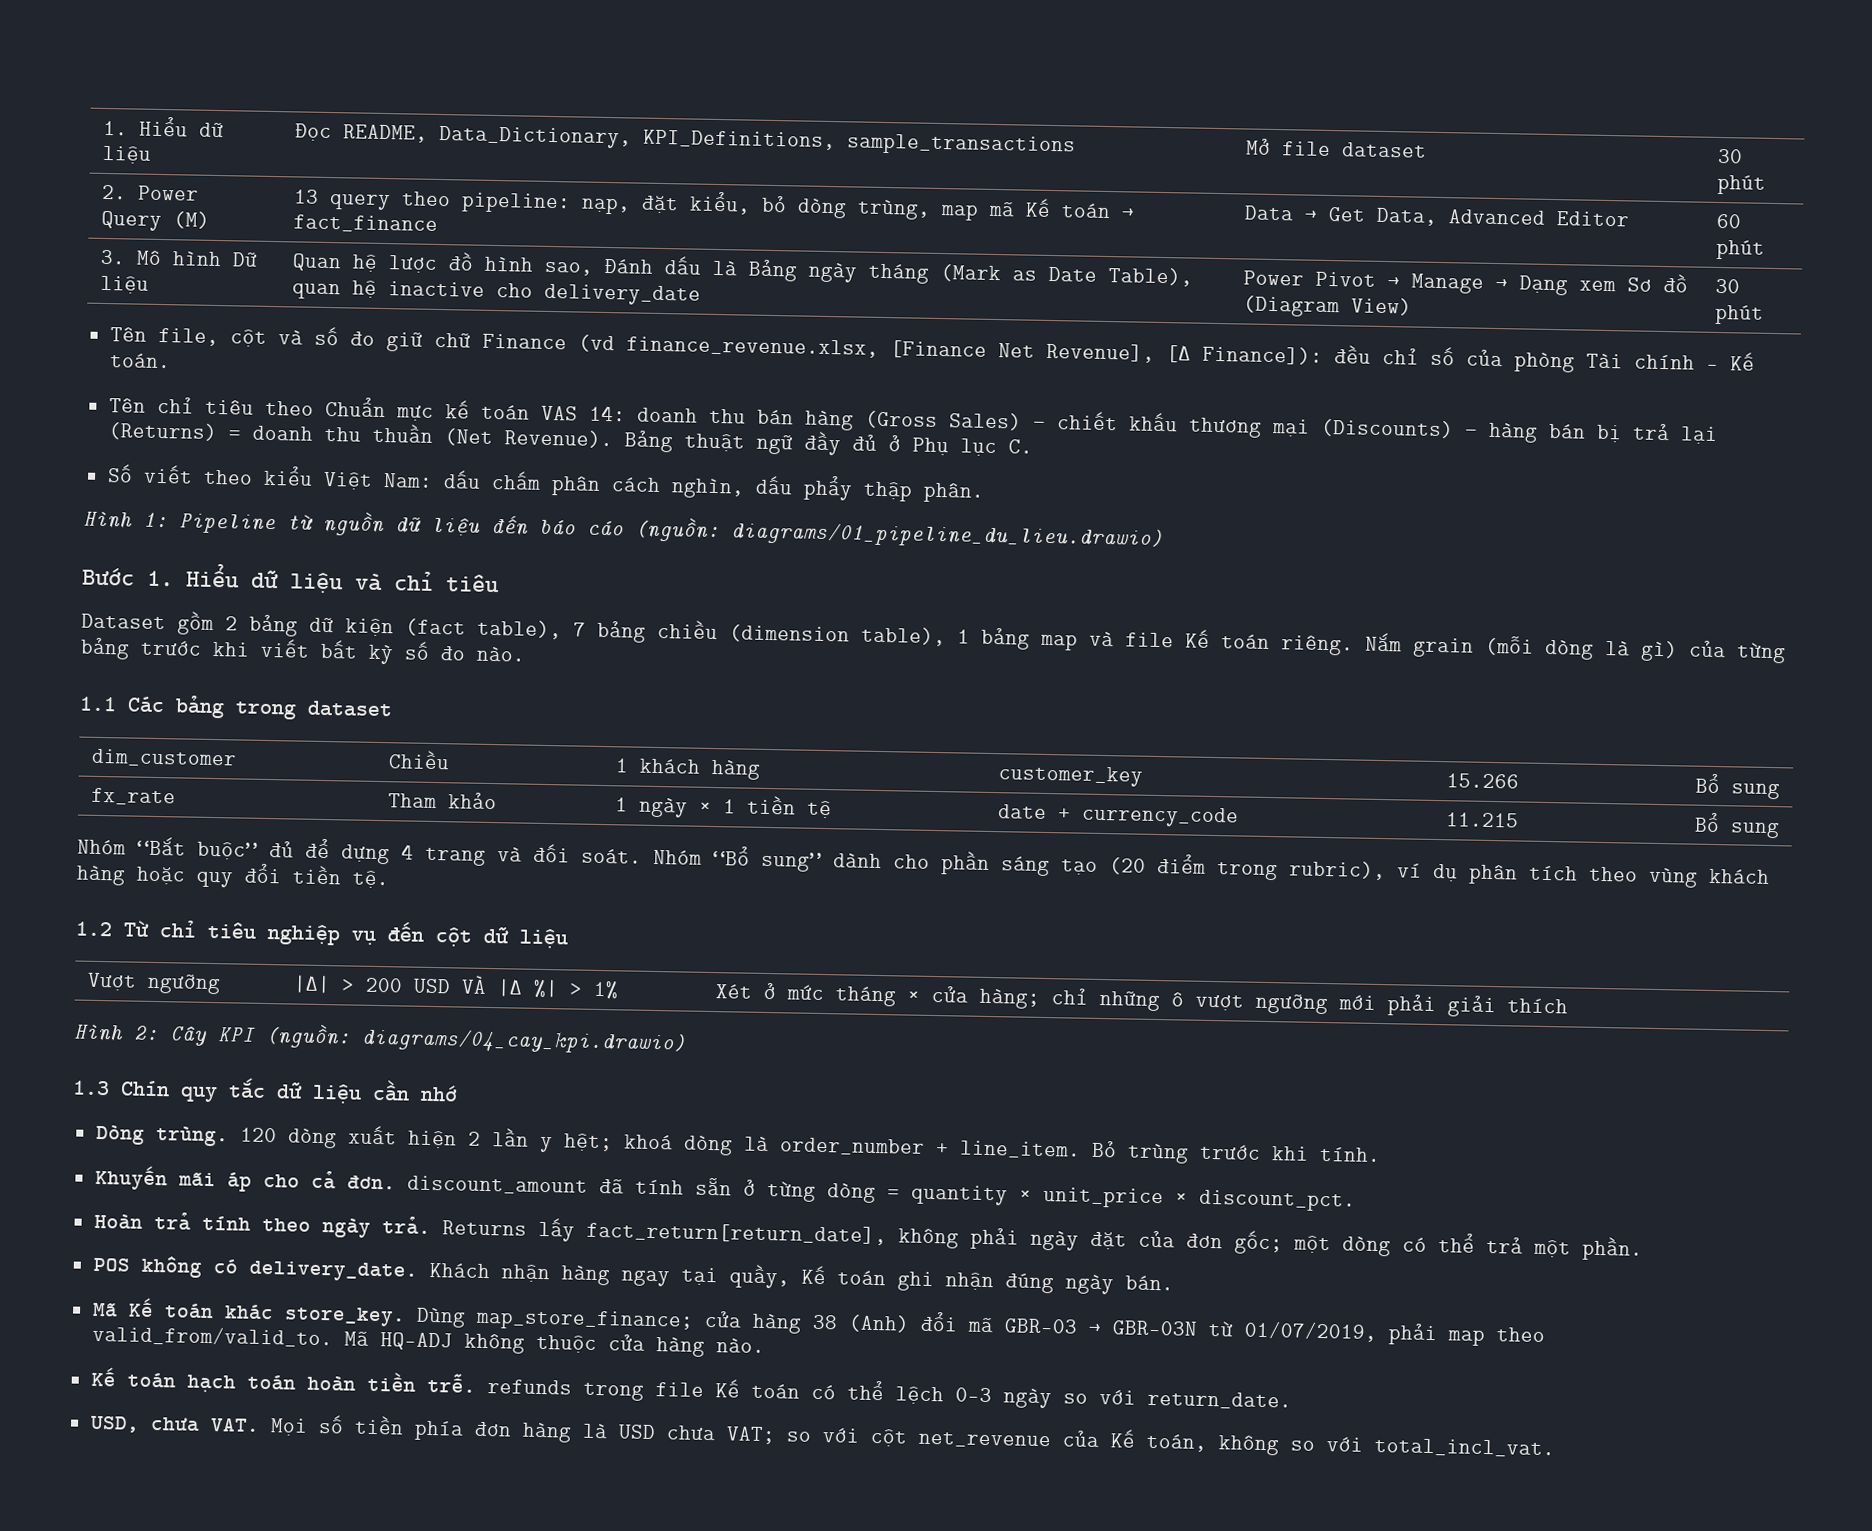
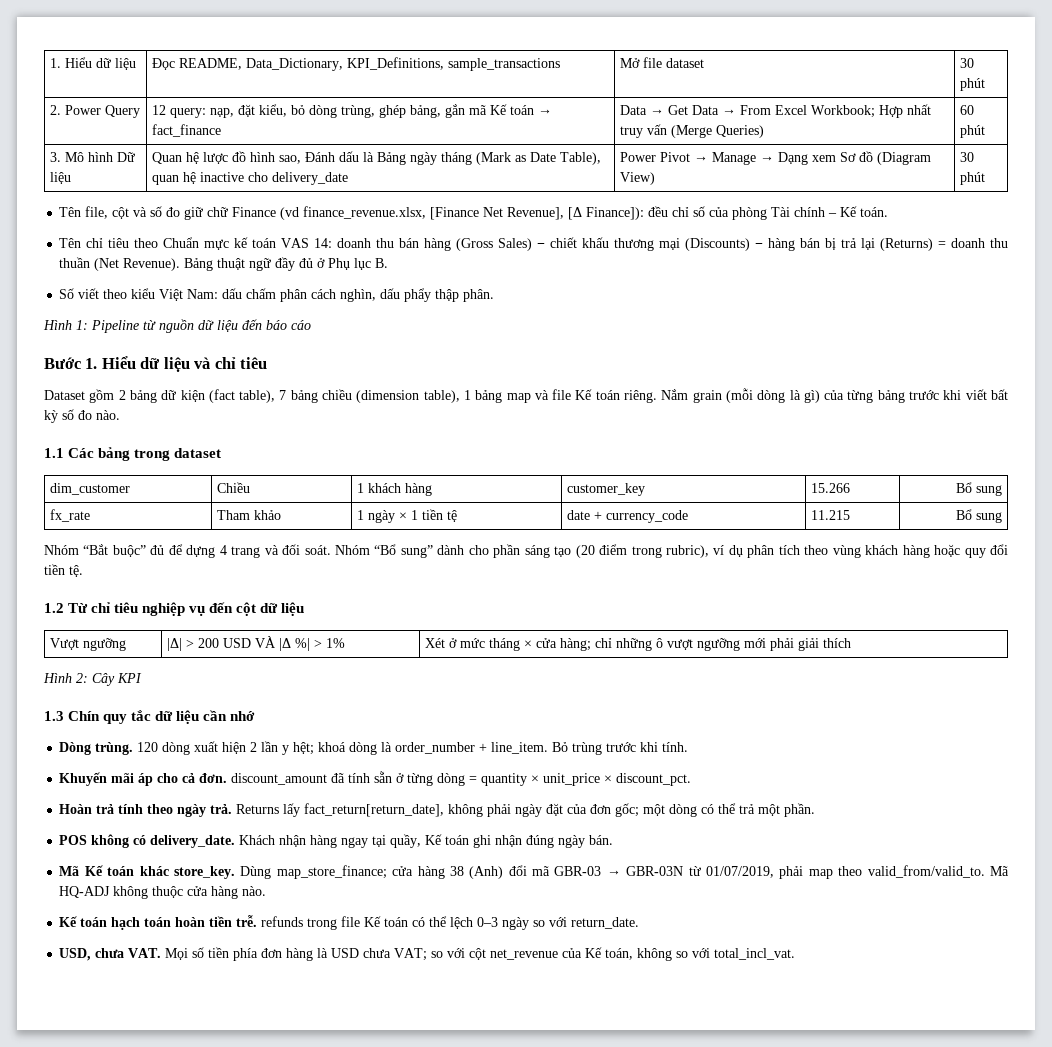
- 2. Power Query (M) | 13 query theo pipeline: nạp, đặt kiểu, bỏ dòng trùng, map mã Kế toán → fact_finance | Data → Get Data, Advanced Editor | 60 phút
+ 2. Power Query | 12 query: nạp, đặt kiểu, bỏ dòng trùng, ghép bảng, gắn mã Kế toán → fact_finance | Data → Get Data → From Excel Workbook; Hợp nhất truy vấn (Merge Queries) | 60 phút
- Bảng thuật ngữ đầy đủ ở Phụ lục C.
+ Bảng thuật ngữ đầy đủ ở Phụ lục B.
- Hình 1: Pipeline từ nguồn dữ liệu đến báo cáo (nguồn: diagrams/01_pipeline_du_lieu.drawio)
+ Hình 1: Pipeline từ nguồn dữ liệu đến báo cáo
- Hình 2: Cây KPI (nguồn: diagrams/04_cay_kpi.drawio)
+ Hình 2: Cây KPI

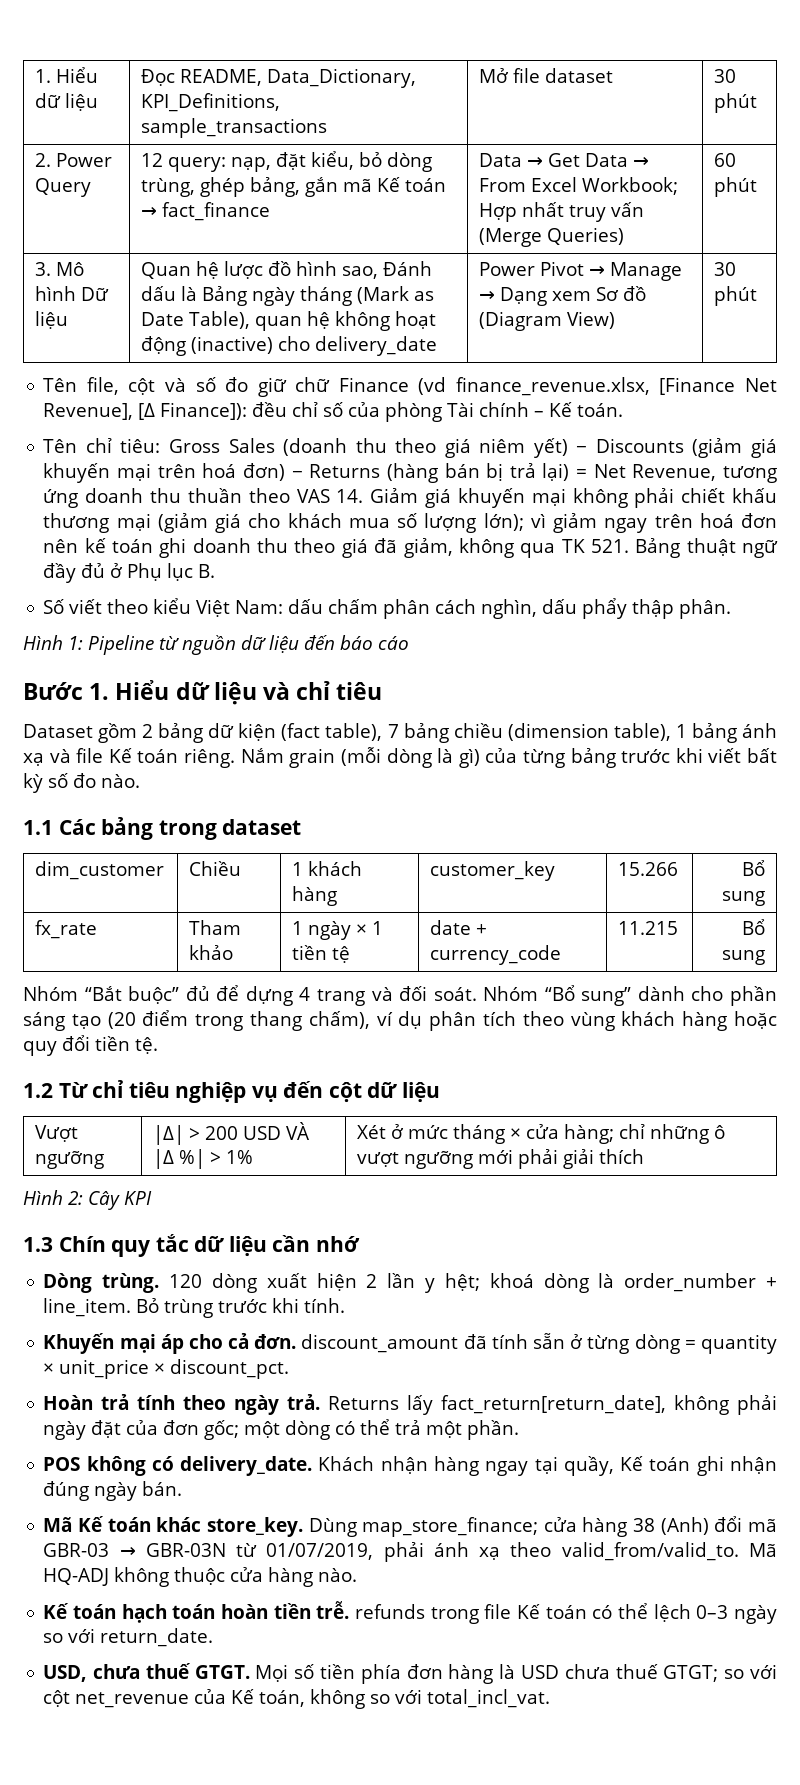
- Quan hệ lược đồ hình sao, Đánh dấu là Bảng ngày tháng (Mark as Date Table), quan hệ inactive cho delivery_date
+ Quan hệ lược đồ hình sao, Đánh dấu là Bảng ngày tháng (Mark as Date Table), quan hệ không hoạt động (inactive) cho delivery_date
- Tên chỉ tiêu theo Chuẩn mực kế toán VAS 14: doanh thu bán hàng (Gross Sales) − chiết khấu thương mại (Discounts) − hàng bán bị trả lại (Returns) = doanh thu thuần (Net Revenue). Bảng thuật ngữ đầy đủ ở Phụ lục B.
+ Tên chỉ tiêu: Gross Sales (doanh thu theo giá niêm yết) − Discounts (giảm giá khuyến mại trên hoá đơn) − Returns (hàng bán bị trả lại) = Net Revenue, tương ứng doanh thu thuần theo VAS 14. Giảm giá khuyến mại không phải chiết khấu thương mại (giảm giá cho khách mua số lượng lớn); vì giảm ngay trên hoá đơn nên kế toán ghi doanh thu theo giá đã giảm, không qua TK 521. Bảng thuật ngữ đầy đủ ở Phụ lục B.
- Dataset gồm 2 bảng dữ kiện (fact table), 7 bảng chiều (dimension table), 1 bảng map và file Kế toán riêng.
+ Dataset gồm 2 bảng dữ kiện (fact table), 7 bảng chiều (dimension table), 1 bảng ánh xạ và file Kế toán riêng.
- Nhóm “Bổ sung” dành cho phần sáng tạo (20 điểm trong rubric), ví dụ phân tích theo vùng khách hàng hoặc quy đổi tiền tệ.
+ Nhóm “Bổ sung” dành cho phần sáng tạo (20 điểm trong thang chấm), ví dụ phân tích theo vùng khách hàng hoặc quy đổi tiền tệ.
- Khuyến mãi áp cho cả đơn. discount_amount đã tính sẵn ở từng dòng = quantity × unit_price × discount_pct.
+ Khuyến mại áp cho cả đơn. discount_amount đã tính sẵn ở từng dòng = quantity × unit_price × discount_pct.
- Dùng map_store_finance; cửa hàng 38 (Anh) đổi mã GBR-03 → GBR-03N từ 01/07/2019, phải map theo valid_from/valid_to.
+ Dùng map_store_finance; cửa hàng 38 (Anh) đổi mã GBR-03 → GBR-03N từ 01/07/2019, phải ánh xạ theo valid_from/valid_to.
- USD, chưa VAT. Mọi số tiền phía đơn hàng là USD chưa VAT; so với cột net_revenue của Kế toán, không so với total_incl_vat.
+ USD, chưa thuế GTGT. Mọi số tiền phía đơn hàng là USD chưa thuế GTGT; so với cột net_revenue của Kế toán, không so với total_incl_vat.

